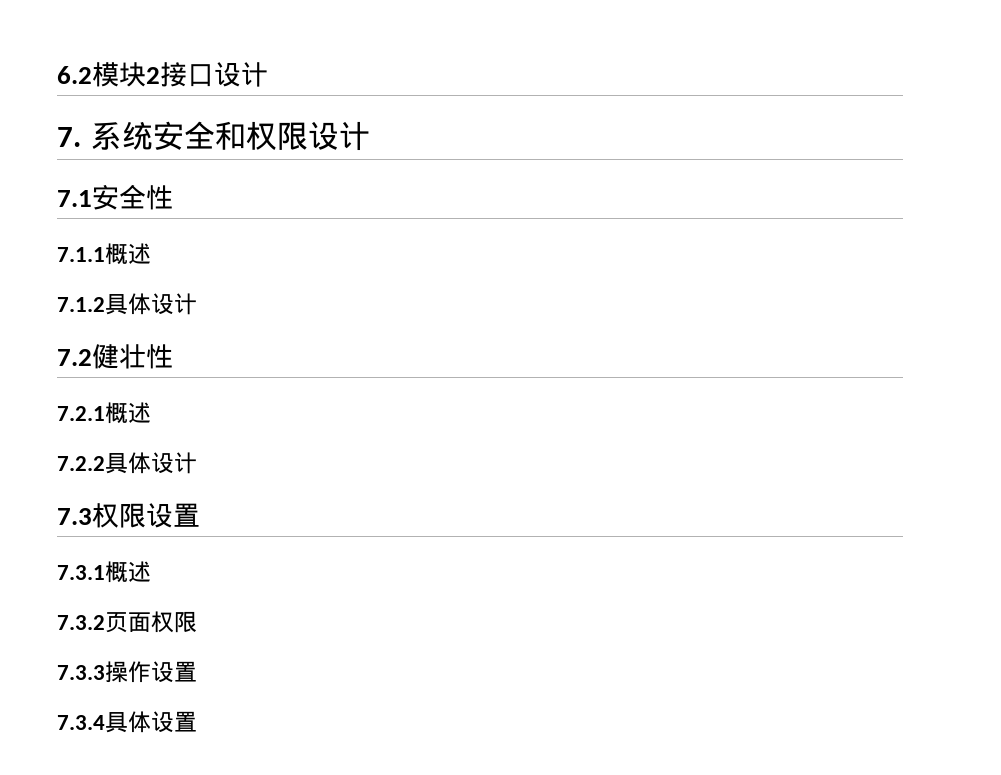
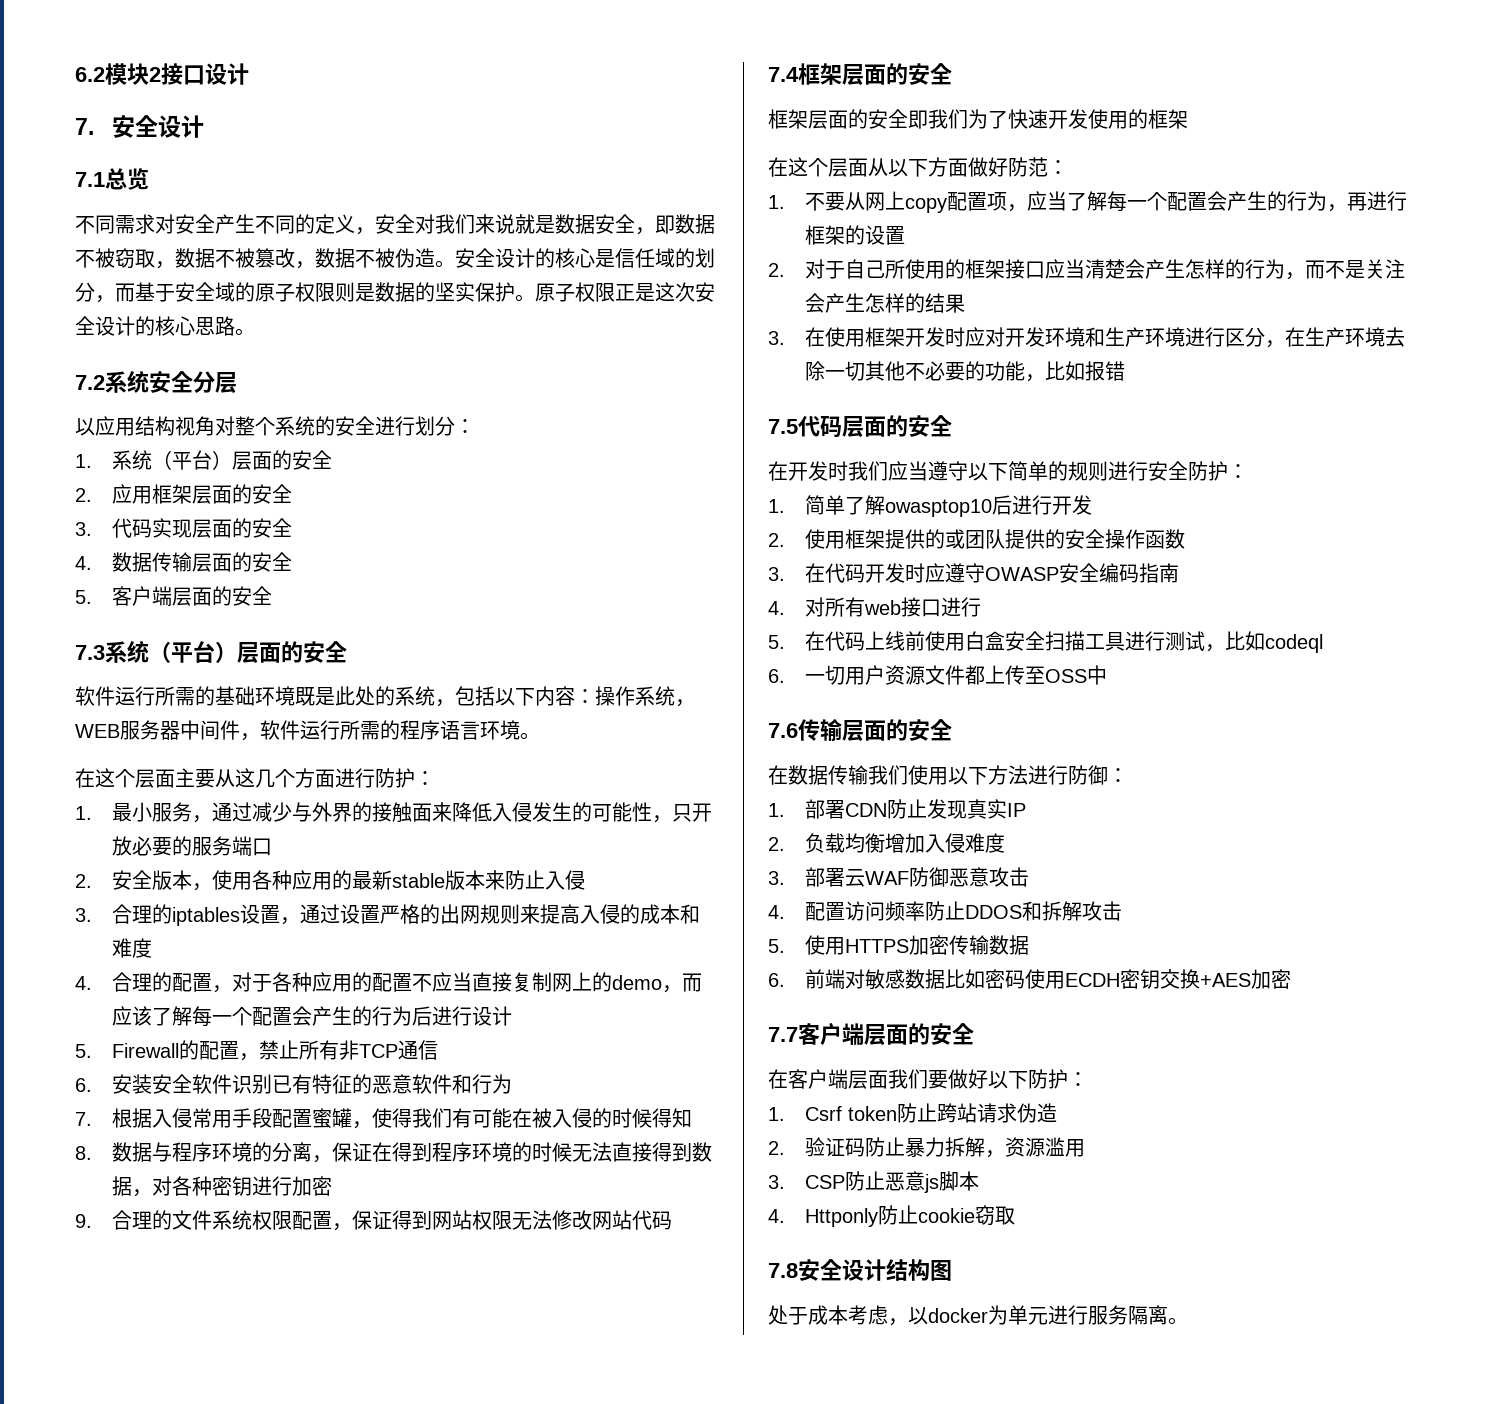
- 7.系统安全和权限设计
- 7.1安全性
- 7.1.1概述
- 7.1.2具体设计
- 7.2健壮性
- 7.2.1概述
- 7.2.2具体设计
- 7.3权限设置
- 7.3.1概述
- 7.3.2页面权限
- 7.3.3操作设置
- 7.3.4具体设置
+ 7.安全设计
+ 7.1总览
+ 不同需求对安全产生不同的定义，安全对我们来说就是数据安全，即数据不被窃取，数据不被篡改，数据不被伪造。安全设计的核心是信任域的划分，而基于安全域的原子权限则是数据的坚实保护。原子权限正是这次安全设计的核心思路。
+ 7.2系统安全分层
+ 以应用结构视角对整个系统的安全进行划分：
+ 1.系统（平台）层面的安全
+ 2.应用框架层面的安全
+ 3.代码实现层面的安全
+ 4.数据传输层面的安全
+ 5.客户端层面的安全
+ 7.3系统（平台）层面的安全
+ 软件运行所需的基础环境既是此处的系统，包括以下内容：操作系统，WEB服务器中间件，软件运行所需的程序语言环境。
+ 在这个层面主要从这几个方面进行防护：
+ 1.最小服务，通过减少与外界的接触面来降低入侵发生的可能性，只开放必要的服务端口
+ 2.安全版本，使用各种应用的最新stable版本来防止入侵
+ 3.合理的iptables设置，通过设置严格的出网规则来提高入侵的成本和难度
+ 4.合理的配置，对于各种应用的配置不应当直接复制网上的demo，而应该了解每一个配置会产生的行为后进行设计
+ 5. Firewall的配置，禁止所有非TCP通信
+ 6.安装安全软件识别已有特征的恶意软件和行为
+ 7.根据入侵常用手段配置蜜罐，使得我们有可能在被入侵的时候得知
+ 8.数据与程序环境的分离，保证在得到程序环境的时候无法直接得到数据，对各种密钥进行加密
+ 9.合理的文件系统权限配置，保证得到网站权限无法修改网站代码
+ 7.4框架层面的安全
+ 框架层面的安全即我们为了快速开发使用的框架
+ 在这个层面从以下方面做好防范：
+ 1.不要从网上copy配置项，应当了解每一个配置会产生的行为，再进行框架的设置
+ 2.对于自己所使用的框架接口应当清楚会产生怎样的行为，而不是关注会产生怎样的结果
+ 3.在使用框架开发时应对开发环境和生产环境进行区分，在生产环境去除一切其他不必要的功能，比如报错
+ 7.5代码层面的安全
+ 在开发时我们应当遵守以下简单的规则进行安全防护：
+ 1.简单了解owasptop10后进行开发
+ 2.使用框架提供的或团队提供的安全操作函数
+ 3.在代码开发时应遵守OWASP安全编码指南
+ 4.对所有web接口进行
+ 5.在代码上线前使用白盒安全扫描工具进行测试，比如codeql
+ 6.一切用户资源文件都上传至OSS中
+ 7.6传输层面的安全
+ 在数据传输我们使用以下方法进行防御：
+ 1.部署CDN防止发现真实IP
+ 2.负载均衡增加入侵难度
+ 3.部署云WAF防御恶意攻击
+ 4.配置访问频率防止DDOS和拆解攻击
+ 5.使用HTTPS加密传输数据
+ 6.前端对敏感数据比如密码使用ECDH密钥交换+AES加密
+ 7.7客户端层面的安全
+ 在客户端层面我们要做好以下防护：
+ 1. Csrf token防止跨站请求伪造
+ 2.验证码防止暴力拆解，资源滥用
+ 3. CSP防止恶意js脚本
+ 4. Httponly防止cookie窃取
+ 7.8安全设计结构图
+ 处于成本考虑，以docker为单元进行服务隔离。

